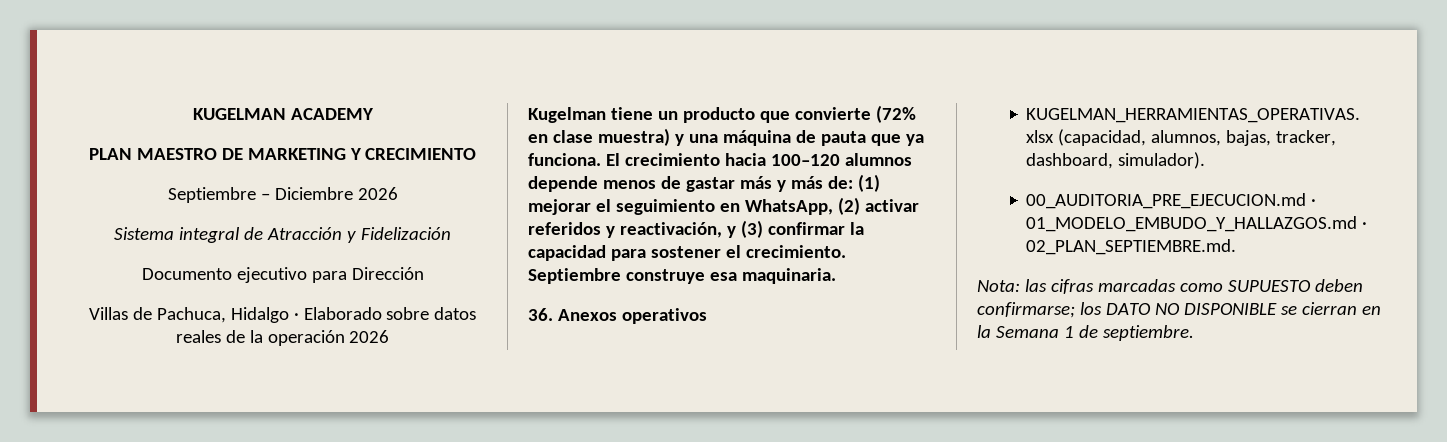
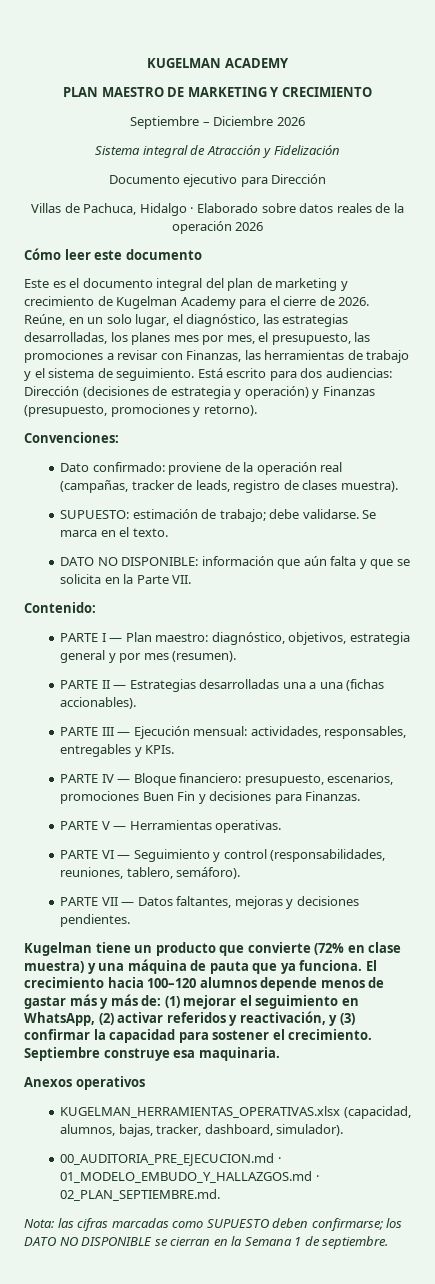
+ Cómo leer este documento
+ Este es el documento integral del plan de marketing y crecimiento de Kugelman Academy para el cierre de 2026. Reúne, en un solo lugar, el diagnóstico, las estrategias desarrolladas, los planes mes por mes, el presupuesto, las promociones a revisar con Finanzas, las herramientas de trabajo y el sistema de seguimiento. Está escrito para dos audiencias: Dirección (decisiones de estrategia y operación) y Finanzas (presupuesto, promociones y retorno).
+ Convenciones:
+ Dato confirmado: proviene de la operación real (campañas, tracker de leads, registro de clases muestra).
+ SUPUESTO: estimación de trabajo; debe validarse. Se marca en el texto.
+ DATO NO DISPONIBLE: información que aún falta y que se solicita en la Parte VII.
+ Contenido:
+ PARTE I — Plan maestro: diagnóstico, objetivos, estrategia general y por mes (resumen).
+ PARTE II — Estrategias desarrolladas una a una (fichas accionables).
+ PARTE III — Ejecución mensual: actividades, responsables, entregables y KPIs.
+ PARTE IV — Bloque financiero: presupuesto, escenarios, promociones Buen Fin y decisiones para Finanzas.
+ PARTE V — Herramientas operativas.
+ PARTE VI — Seguimiento y control (responsabilidades, reuniones, tablero, semáforo).
+ PARTE VII — Datos faltantes, mejoras y decisiones pendientes.
- 36. Anexos operativos
+ Anexos operativos

